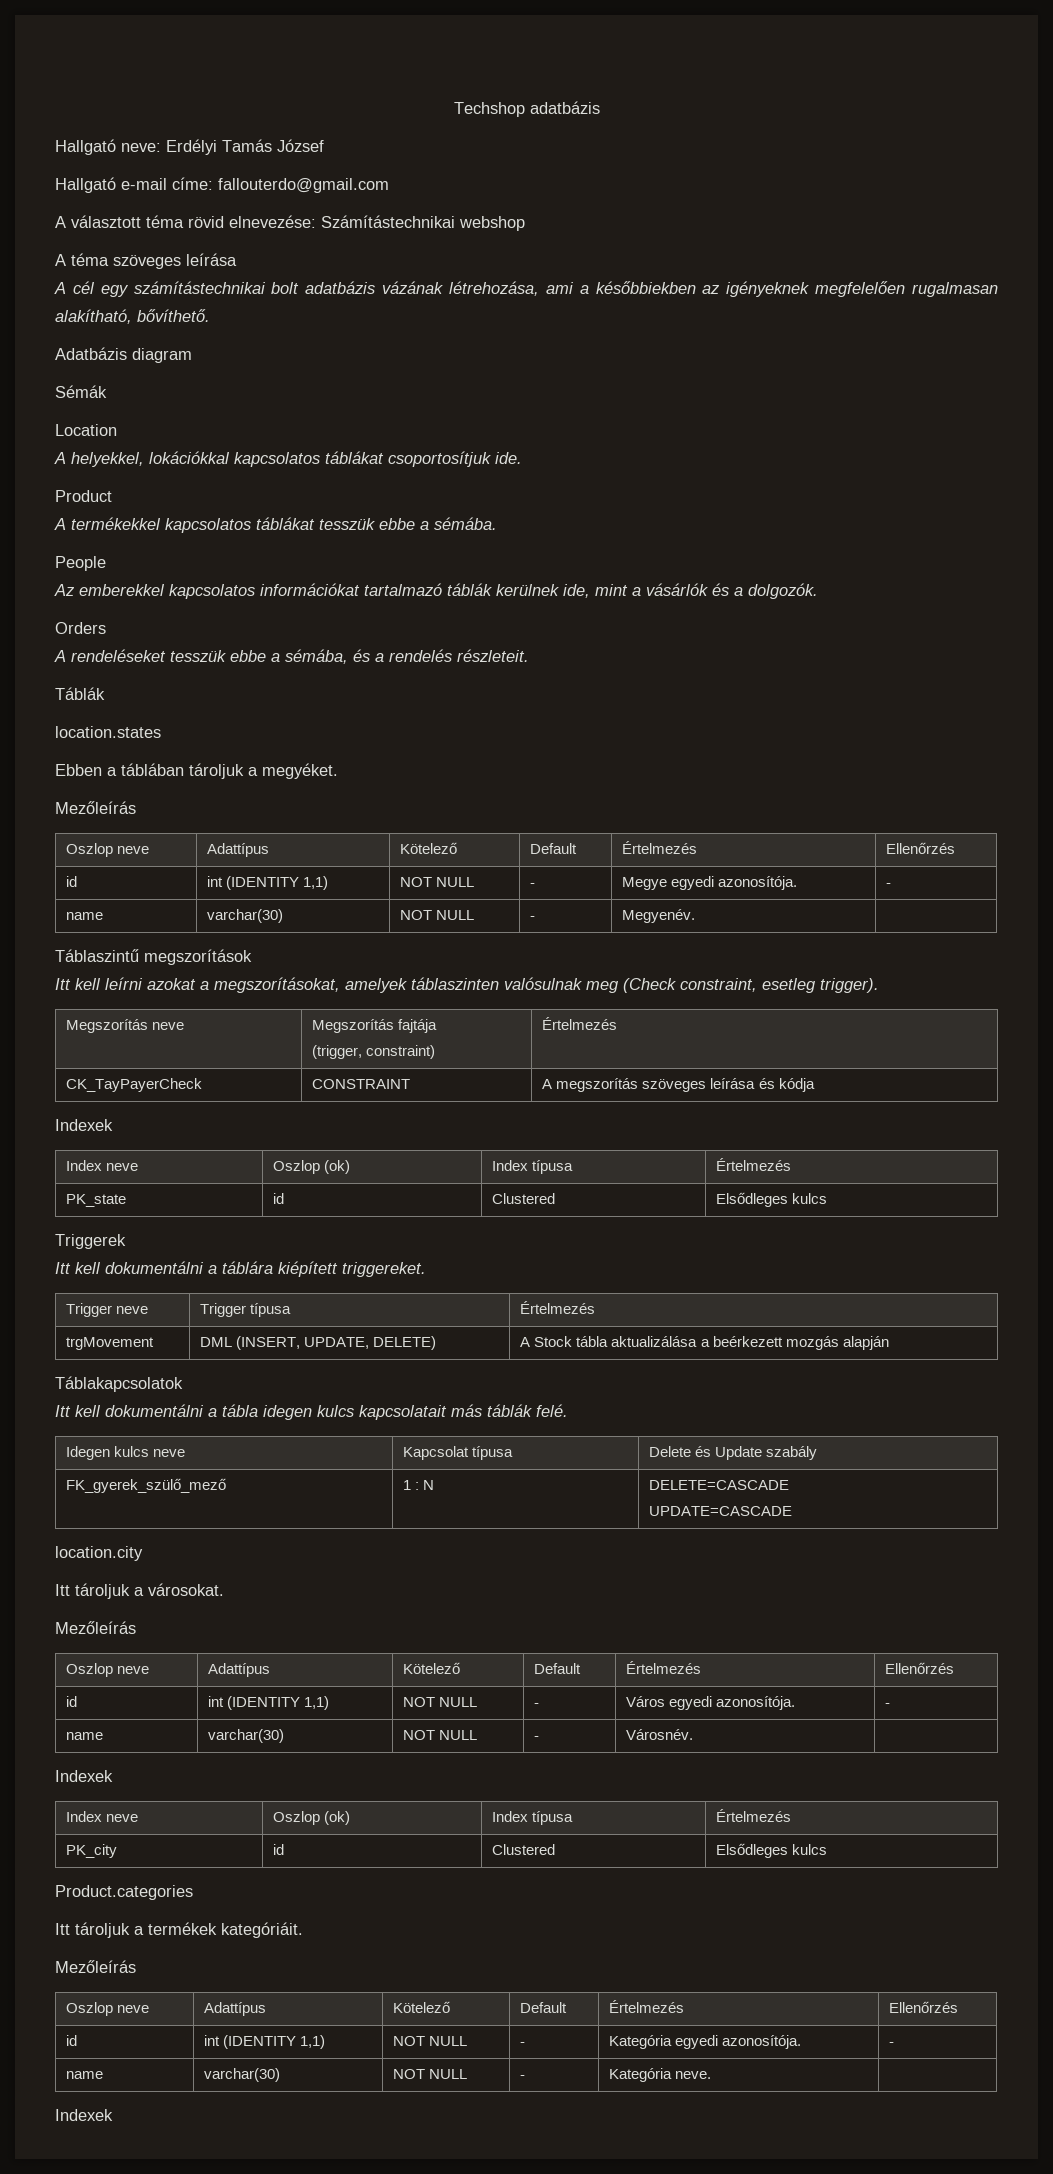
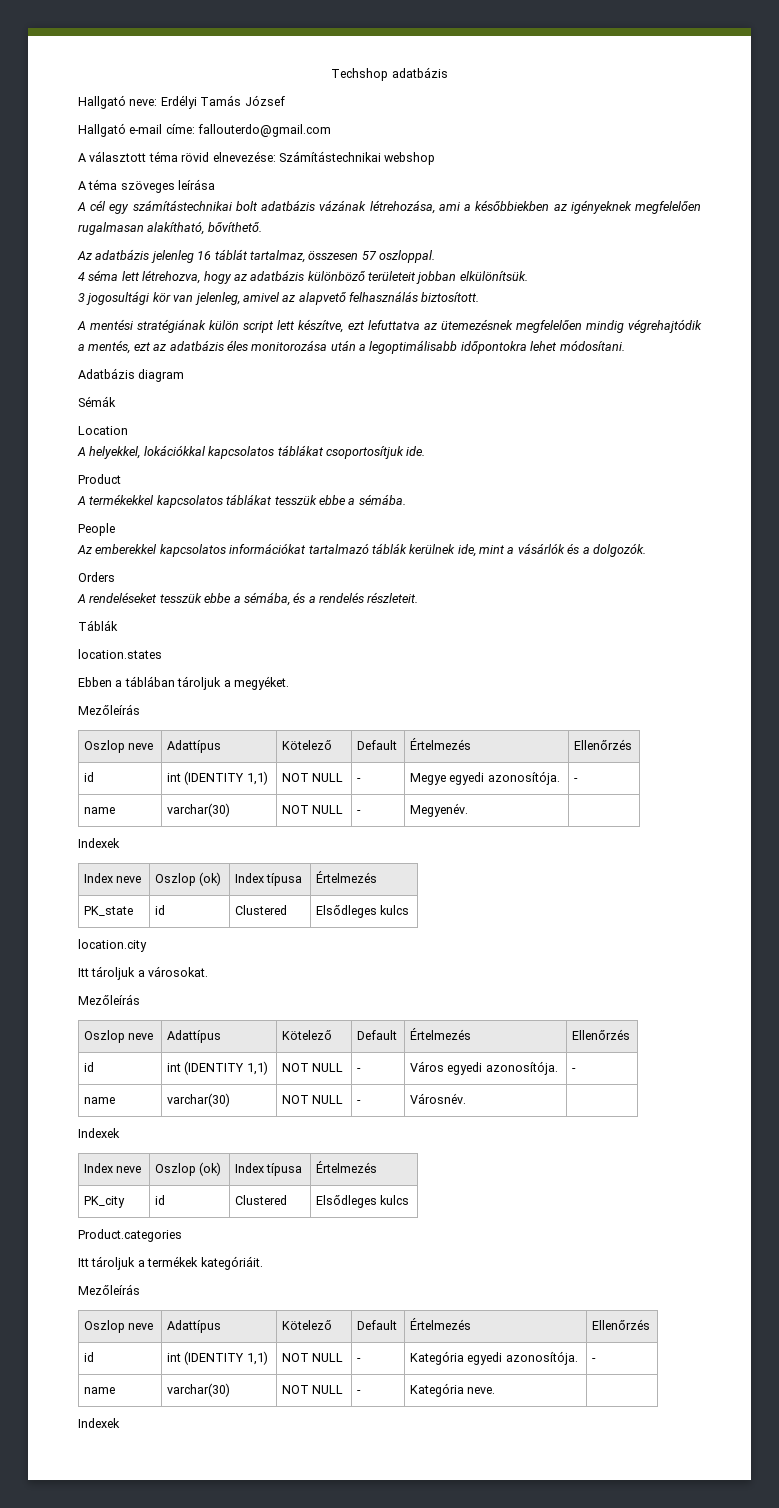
+ Az adatbázis jelenleg 16 táblát tartalmaz, összesen 57 oszloppal.
+ 4 séma lett létrehozva, hogy az adatbázis különböző területeit jobban elkülönítsük.
+ 3 jogosultági kör van jelenleg, amivel az alapvető felhasználás biztosított.
+ A mentési stratégiának külön script lett készítve, ezt lefuttatva az ütemezésnek megfelelően mindig végrehajtódik a mentés, ezt az adatbázis éles monitorozása után a legoptimálisabb időpontokra lehet módosítani.
- Táblaszintű megszorítások
- Itt kell leírni azokat a megszorításokat, amelyek táblaszinten valósulnak meg (Check constraint, esetleg trigger).
- Megszorítás neve | Megszorítás fajtája
- (trigger, constraint) | Értelmezés
- CK_TayPayerCheck | CONSTRAINT | A megszorítás szöveges leírása és kódja
- Triggerek
- Itt kell dokumentálni a táblára kiépített triggereket.
- Trigger neve | Trigger típusa | Értelmezés
- trgMovement | DML (INSERT, UPDATE, DELETE) | A Stock tábla aktualizálása a beérkezett mozgás alapján
- Táblakapcsolatok
- Itt kell dokumentálni a tábla idegen kulcs kapcsolatait más táblák felé.
- Idegen kulcs neve | Kapcsolat típusa | Delete és Update szabály
- FK_gyerek_szülő_mező | 1 : N | DELETE=CASCADE
- UPDATE=CASCADE

